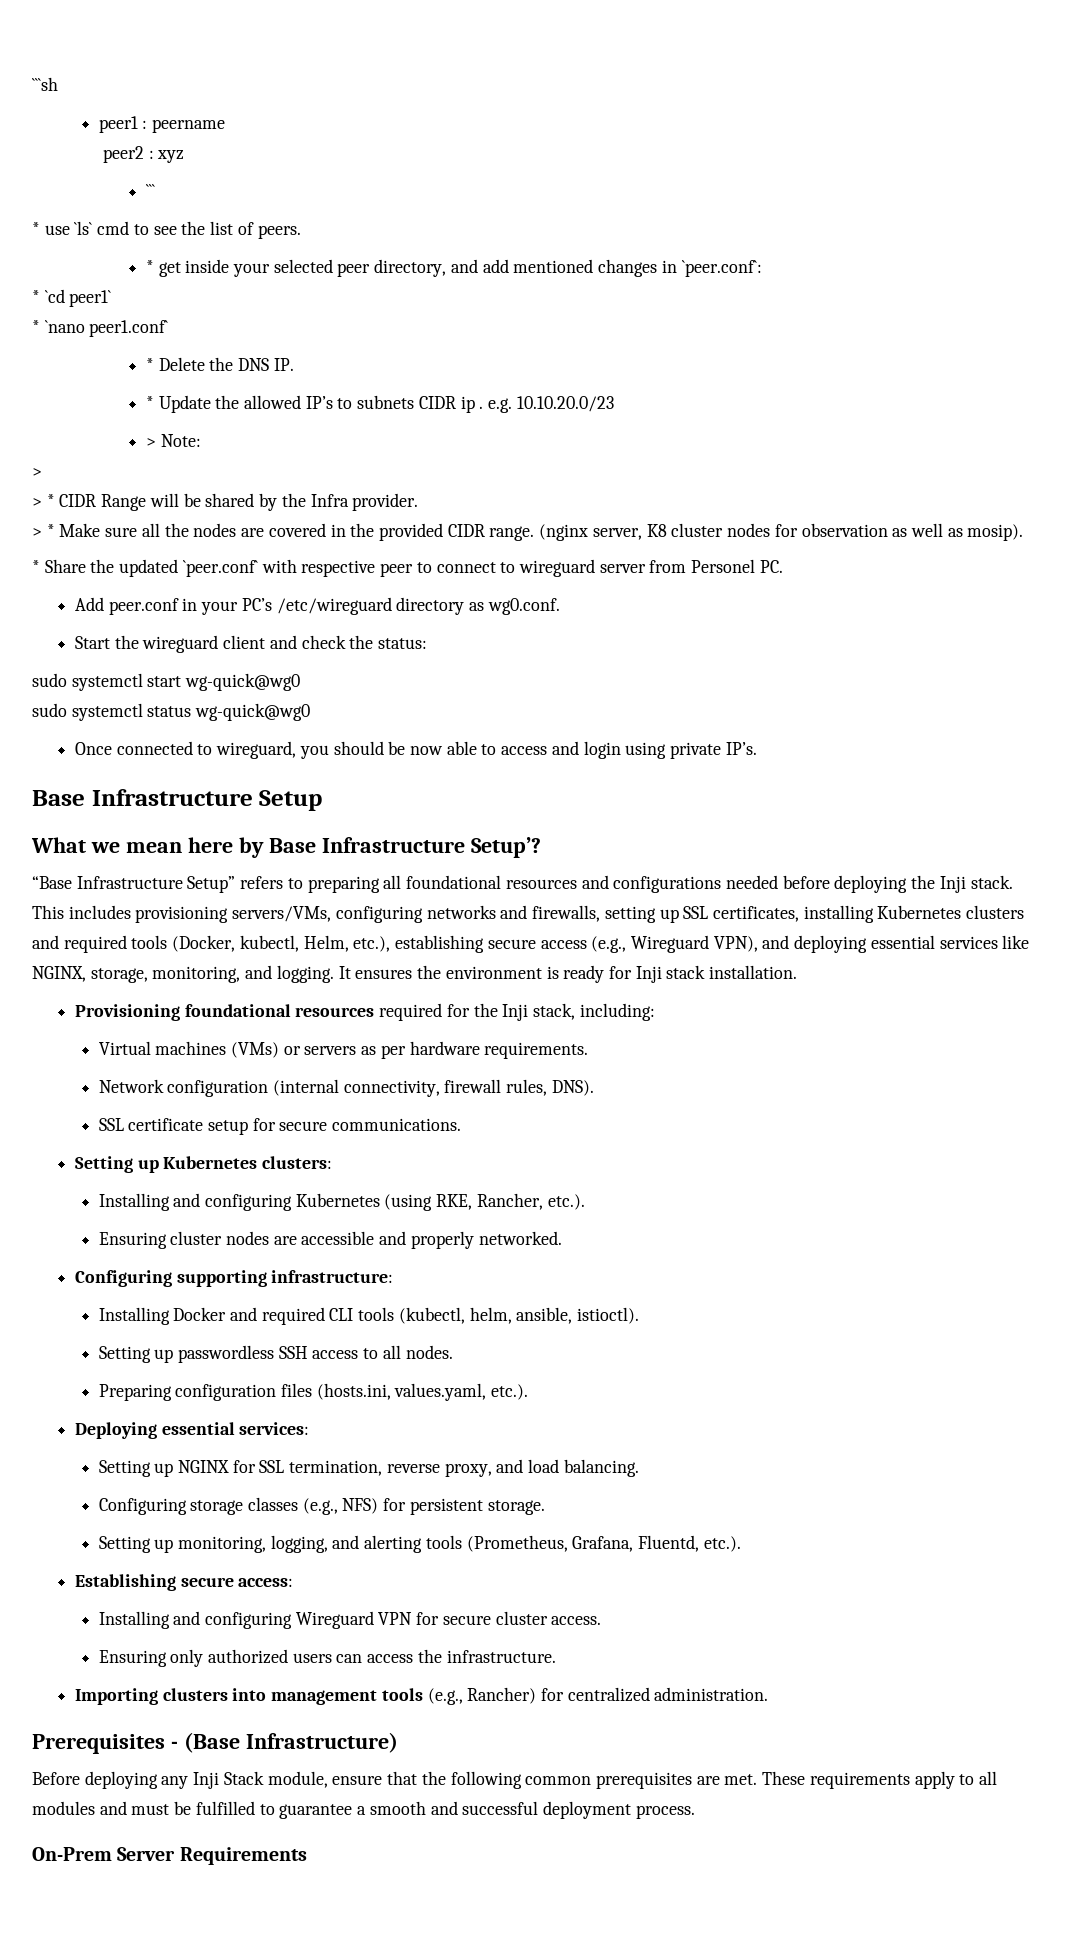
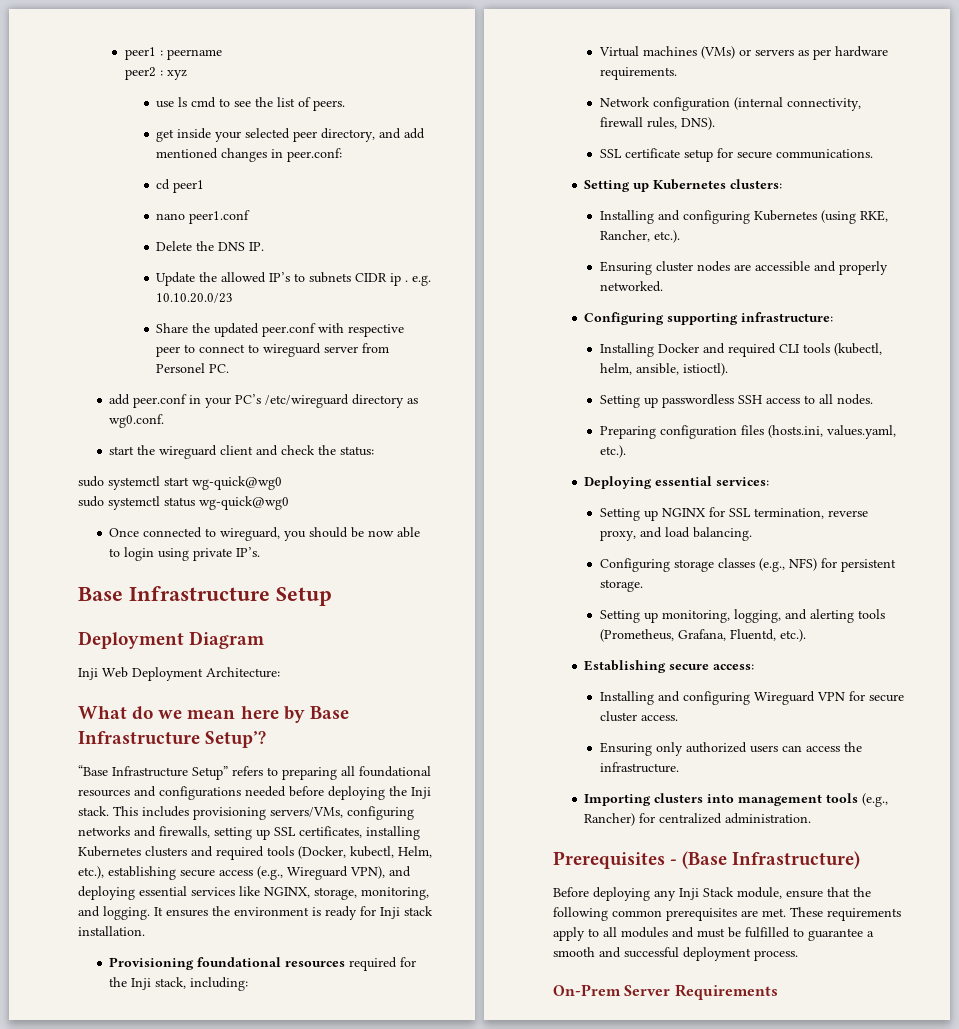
- ```sh
- ```
- * use `ls` cmd to see the list of peers.
+ use ls cmd to see the list of peers.
- * get inside your selected peer directory, and add mentioned changes in `peer.conf`:
- * `cd peer1`
- * `nano peer1.conf`
- * Delete the DNS IP.
+ get inside your selected peer directory, and add mentioned changes in peer.conf:
+ cd peer1
+ nano peer1.conf
+ Delete the DNS IP.
- * Update the allowed IP’s to subnets CIDR ip . e.g. 10.10.20.0/23
+ Update the allowed IP’s to subnets CIDR ip . e.g. 10.10.20.0/23
- > Note:
- >
- > * CIDR Range will be shared by the Infra provider.
- > * Make sure all the nodes are covered in the provided CIDR range. (nginx server, K8 cluster nodes for observation as well as mosip).
- * Share the updated `peer.conf` with respective peer to connect to wireguard server from Personel PC.
+ Share the updated peer.conf with respective peer to connect to wireguard server from Personel PC.
- Add peer.conf in your PC’s /etc/wireguard directory as wg0.conf.
+ add peer.conf in your PC’s /etc/wireguard directory as wg0.conf.
- Start the wireguard client and check the status:
+ start the wireguard client and check the status:
- Once connected to wireguard, you should be now able to access and login using private IP’s.
+ Once connected to wireguard, you should be now able to login using private IP’s.
+ Deployment Diagram
+ Inji Web Deployment Architecture:
- What we mean here by Base Infrastructure Setup’?
+ What do we mean here by Base Infrastructure Setup’?

